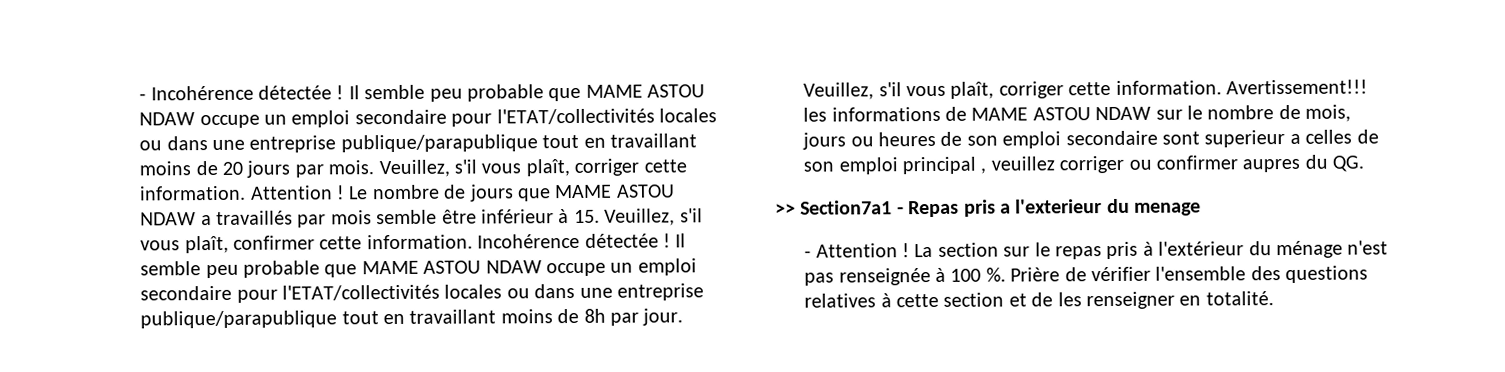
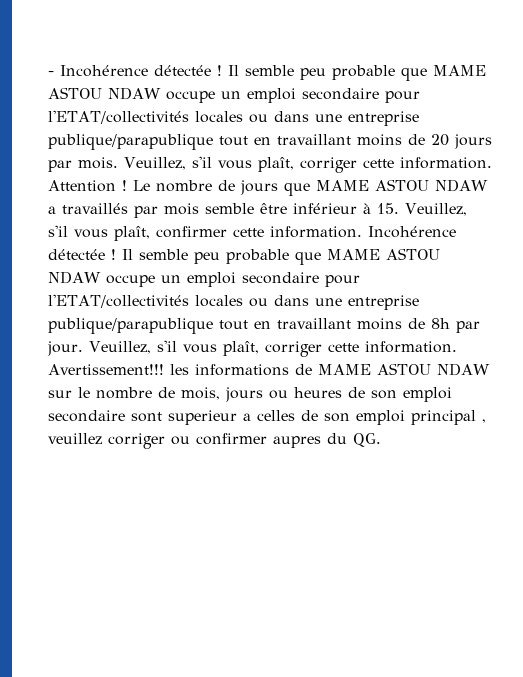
- >> Section7a1 - Repas pris a l'exterieur du menage
- - Attention ! La section sur le repas pris à l'extérieur du ménage n'est pas renseignée à 100 %. Prière de vérifier l'ensemble des questions relatives à cette section et de les renseigner en totalité.

